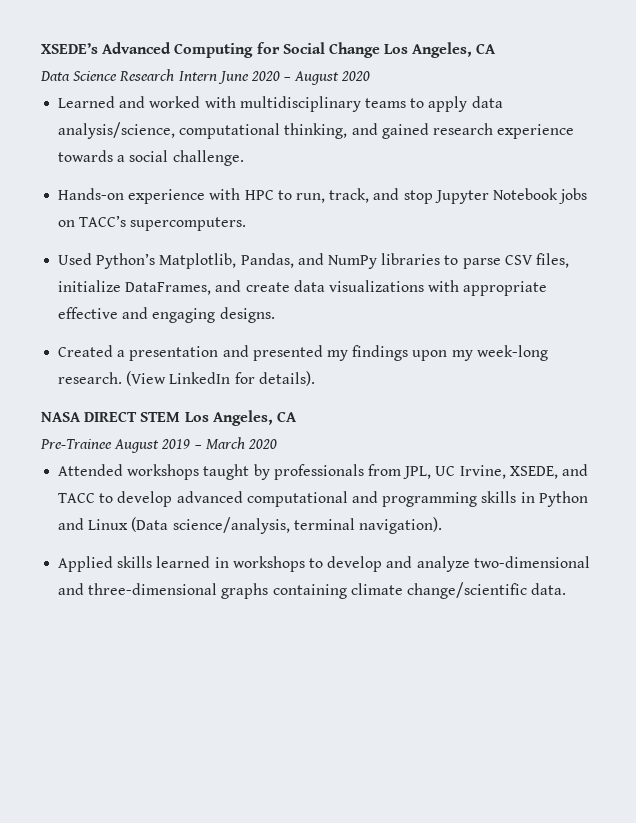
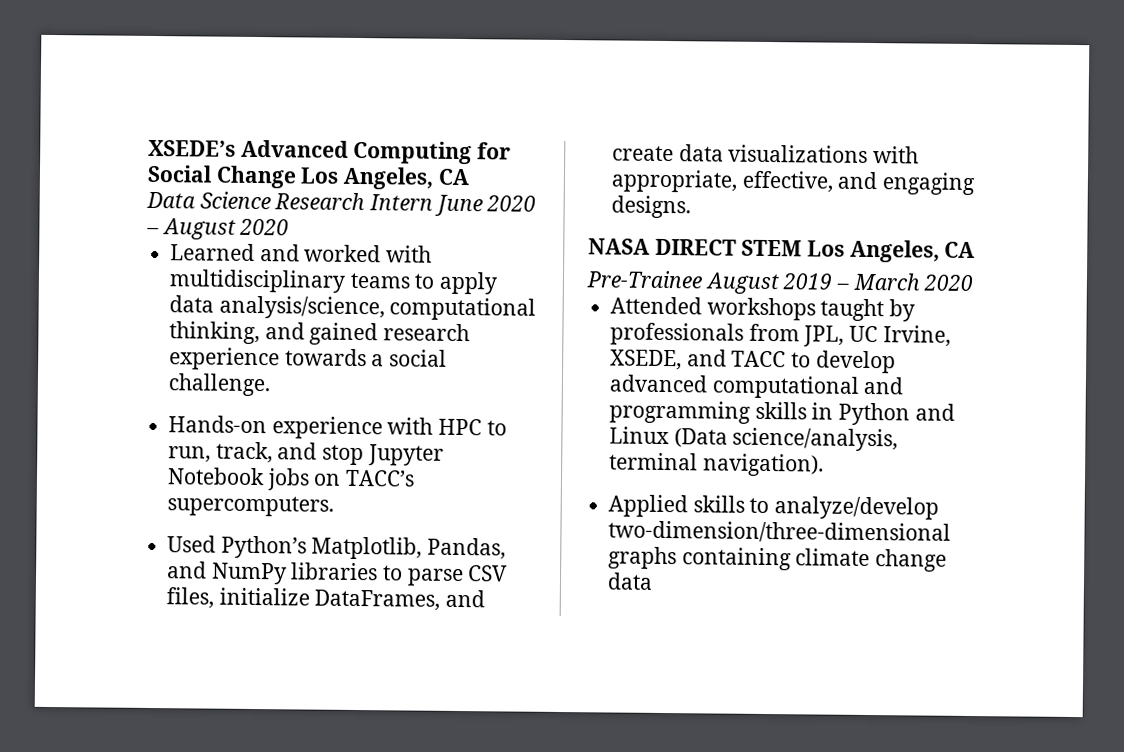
- Used Python’s Matplotlib, Pandas, and NumPy libraries to parse CSV files, initialize DataFrames, and create data visualizations with appropriate effective and engaging designs.
+ Used Python’s Matplotlib, Pandas, and NumPy libraries to parse CSV files, initialize DataFrames, and create data visualizations with appropriate, effective, and engaging designs.
- Created a presentation and presented my findings upon my week-long research. (View LinkedIn for details).
- Applied skills learned in workshops to develop and analyze two-dimensional and three-dimensional graphs containing climate change/scientific data.
+ Applied skills to analyze/develop two-dimension/three-dimensional graphs containing climate change data

